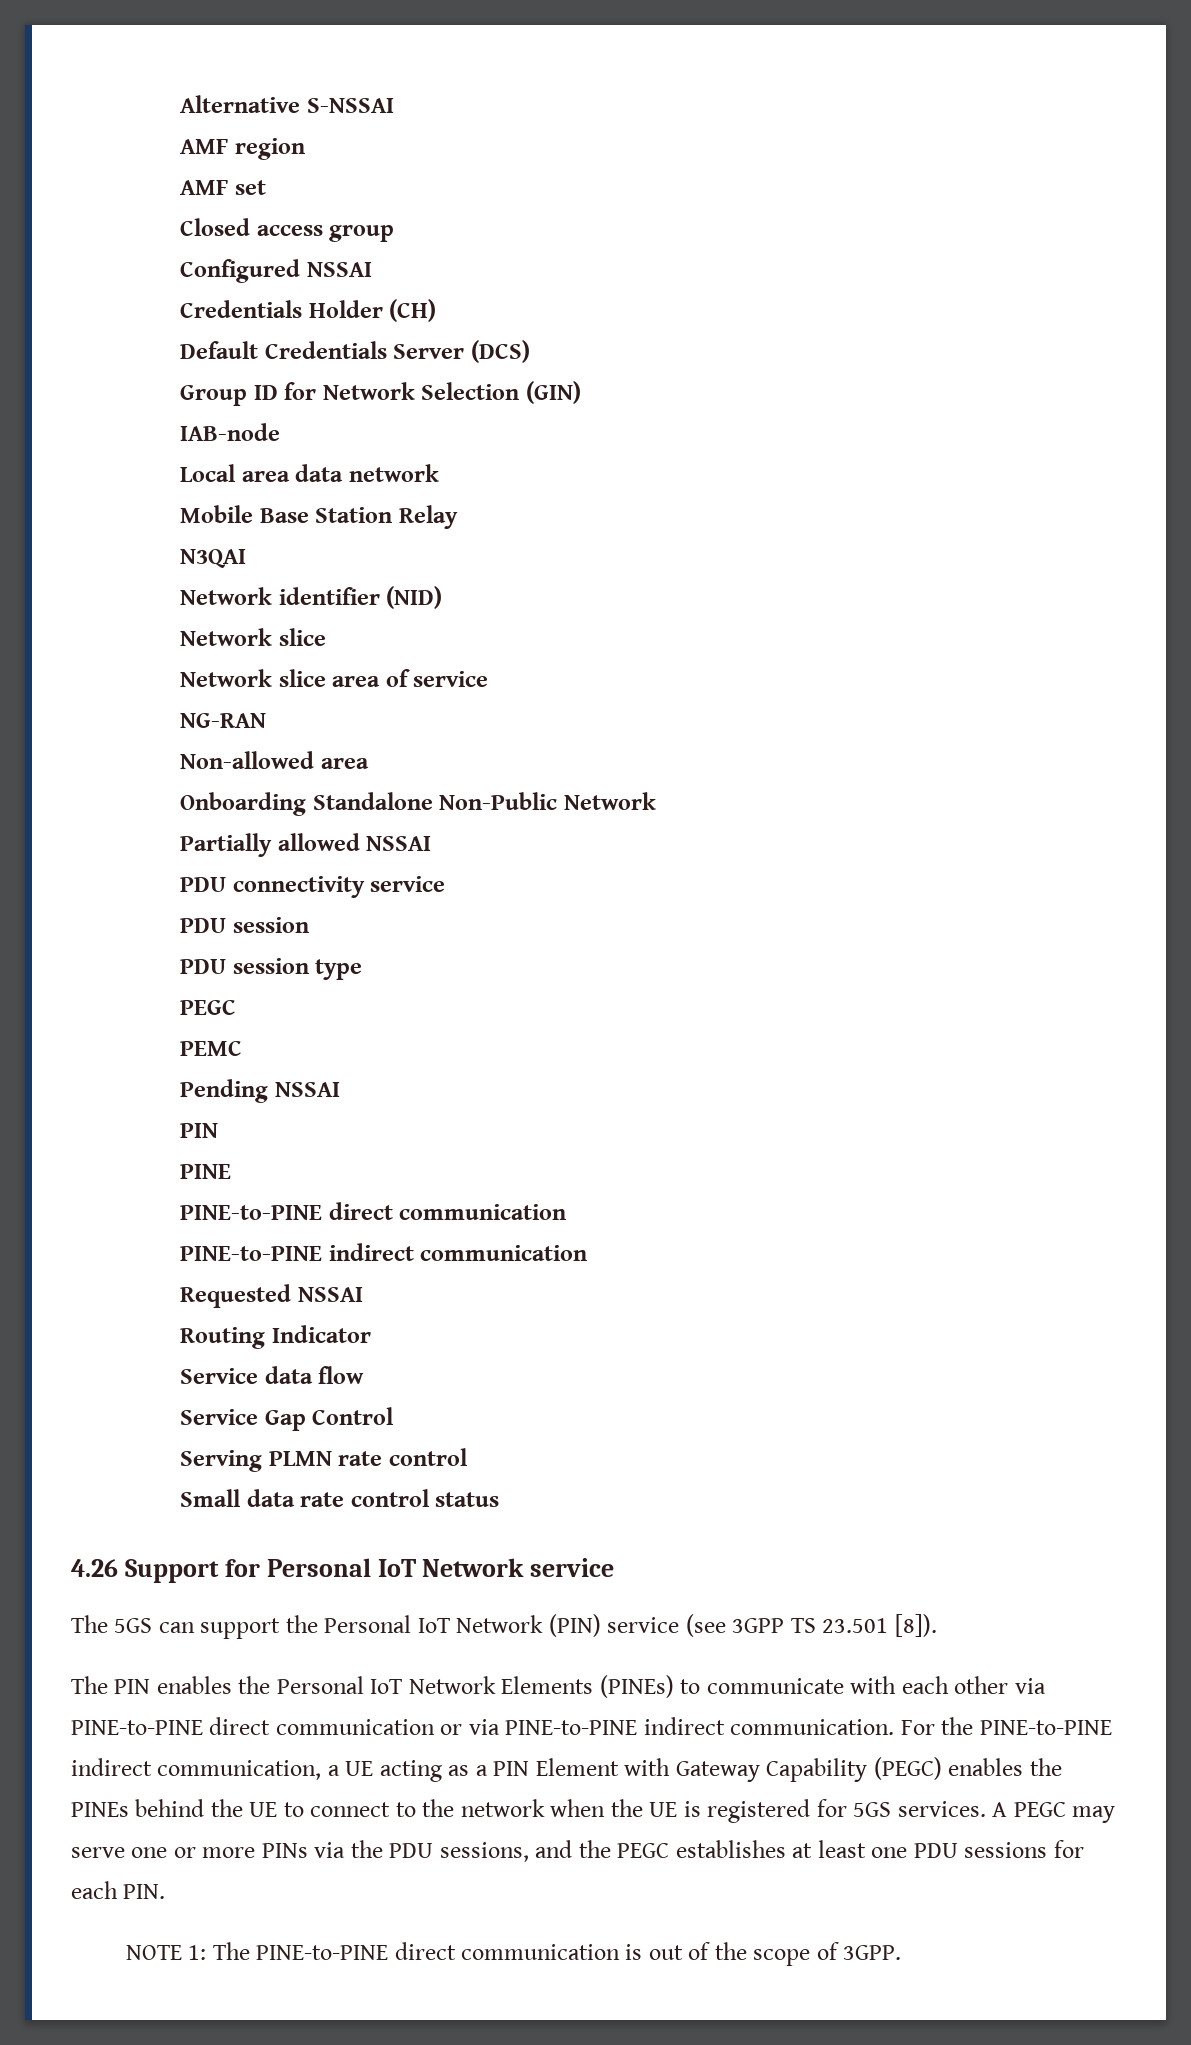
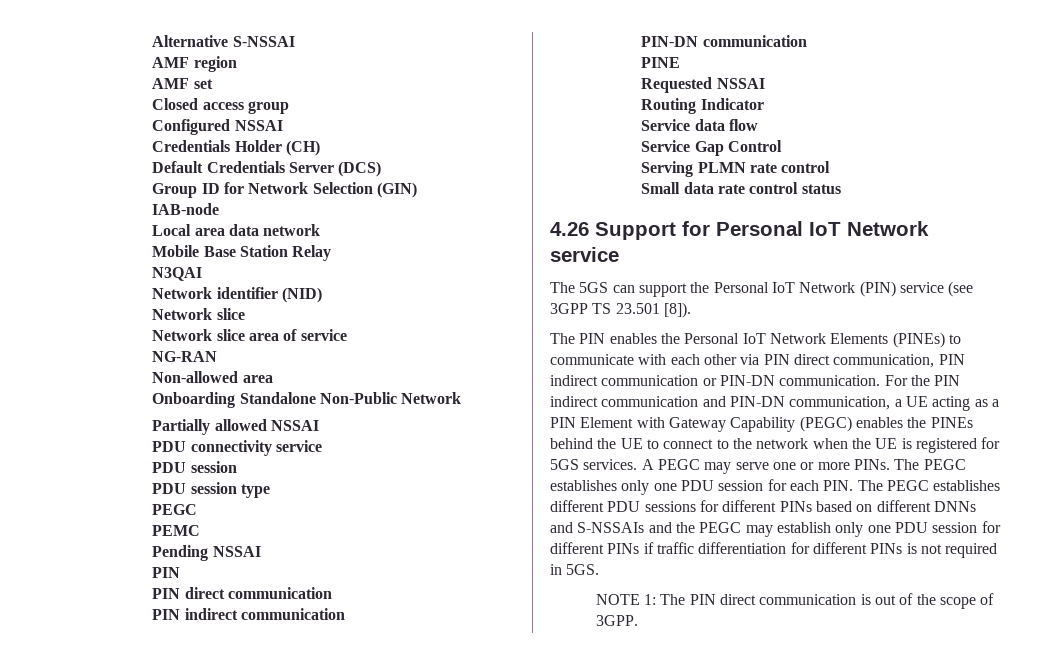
  Pending NSSAI
  PIN
+ PIN direct communication
+ PIN indirect communication
+ PIN-DN communication
  PINE
- PINE-to-PINE direct communication
- PINE-to-PINE indirect communication
- The PIN enables the Personal IoT Network Elements (PINEs) to communicate with each other via PINE-to-PINE direct communication or via PINE-to-PINE indirect communication. For the PINE-to-PINE indirect communication, a UE acting as a PIN Element with Gateway Capability (PEGC) enables the PINEs behind the UE to connect to the network when the UE is registered for 5GS services.
+ The PIN enables the Personal IoT Network Elements (PINEs) to communicate with each other via PIN direct communication, PIN indirect communication or PIN-DN communication. For the PIN indirect communication and PIN-DN communication, a UE acting as a PIN Element with Gateway Capability (PEGC) enables the PINEs behind the UE to connect to the network when the UE is registered for 5GS services.
- A PEGC may serve one or more PINs via the PDU sessions, and the PEGC establishes at least one PDU sessions for each PIN.
+ A PEGC may serve one or more PINs. The PEGC establishes only one PDU session for each PIN. The PEGC establishes different PDU sessions for different PINs based on different DNNs and S-NSSAIs and the PEGC may establish only one PDU session for different PINs if traffic differentiation for different PINs is not required in 5GS.
- NOTE 1: The PINE-to-PINE direct communication is out of the scope of 3GPP.
+ NOTE 1: The PIN direct communication is out of the scope of 3GPP.

